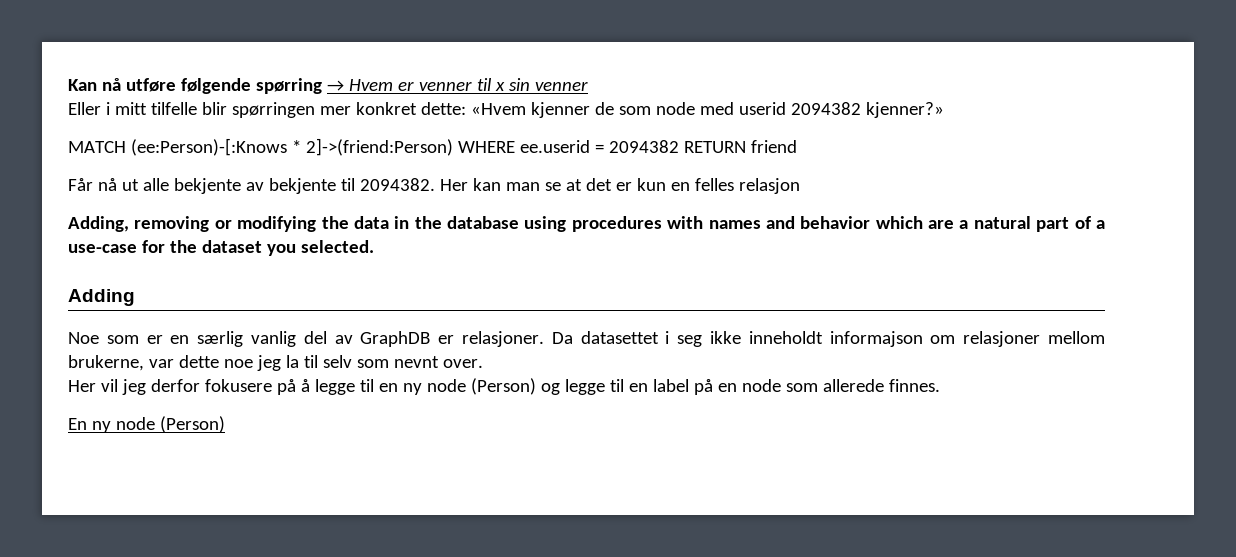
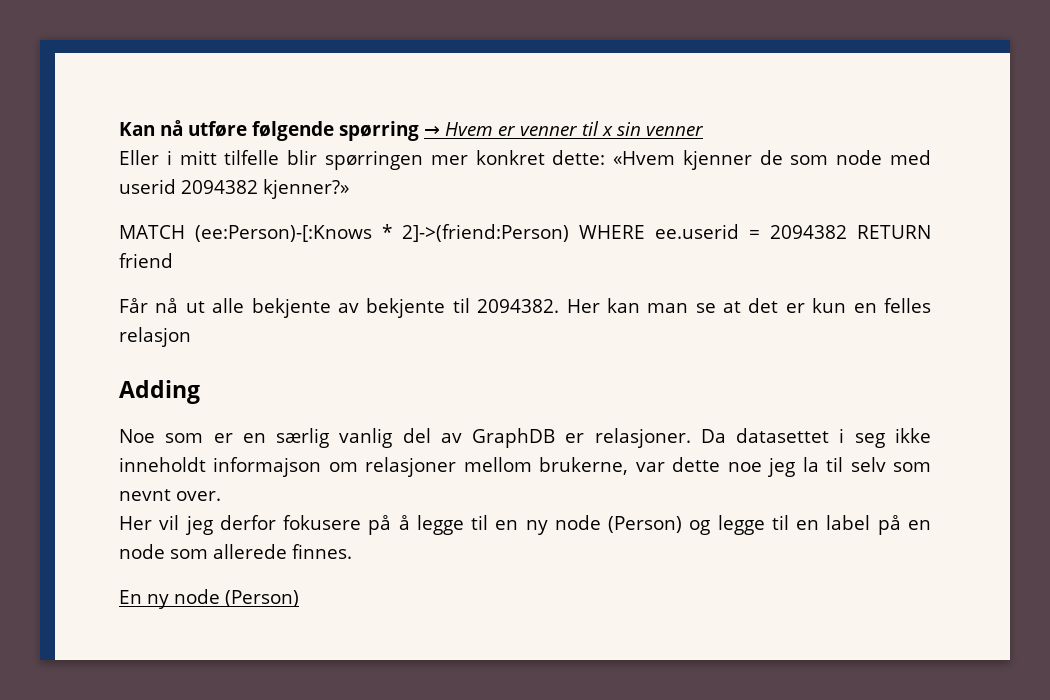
- Adding, removing or modifying the data in the database using procedures with names and behavior which are a natural part of a use-case for the dataset you selected.

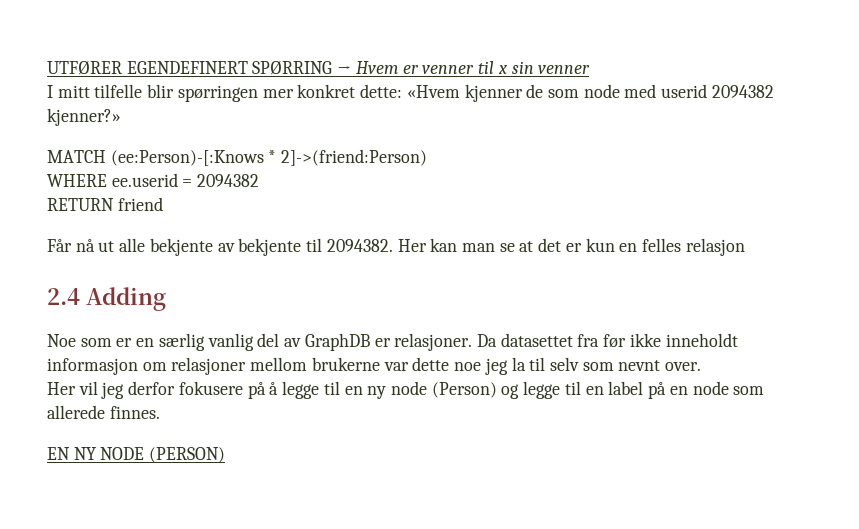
- Kan nå utføre følgende spørring → Hvem er venner til x sin venner
+ UTFØRER EGENDEFINERT SPØRRING → Hvem er venner til x sin venner
- Eller i mitt tilfelle blir spørringen mer konkret dette: «Hvem kjenner de som node med userid 2094382 kjenner?»
+ I mitt tilfelle blir spørringen mer konkret dette: «Hvem kjenner de som node med userid 2094382 kjenner?»
- MATCH (ee:Person)-[:Knows * 2]->(friend:Person) WHERE ee.userid = 2094382 RETURN friend
+ MATCH (ee:Person)-[:Knows * 2]->(friend:Person)
+ WHERE ee.userid = 2094382
+ RETURN friend
- Adding
+ 2.4 Adding
- Da datasettet i seg ikke inneholdt informajson om relasjoner mellom brukerne, var dette noe jeg la til selv som nevnt over.
+ Da datasettet fra før ikke inneholdt informasjon om relasjoner mellom brukerne var dette noe jeg la til selv som nevnt over.
- En ny node (Person)
+ EN NY NODE (PERSON)

